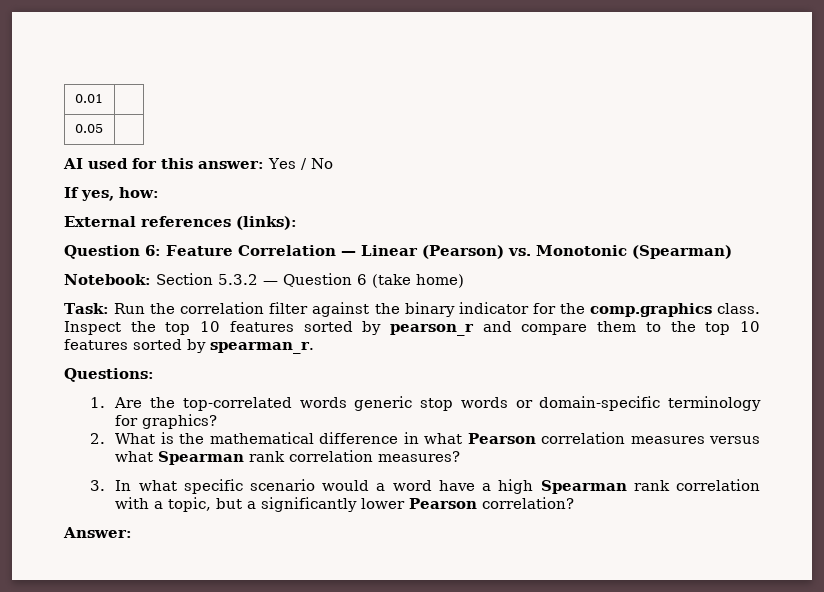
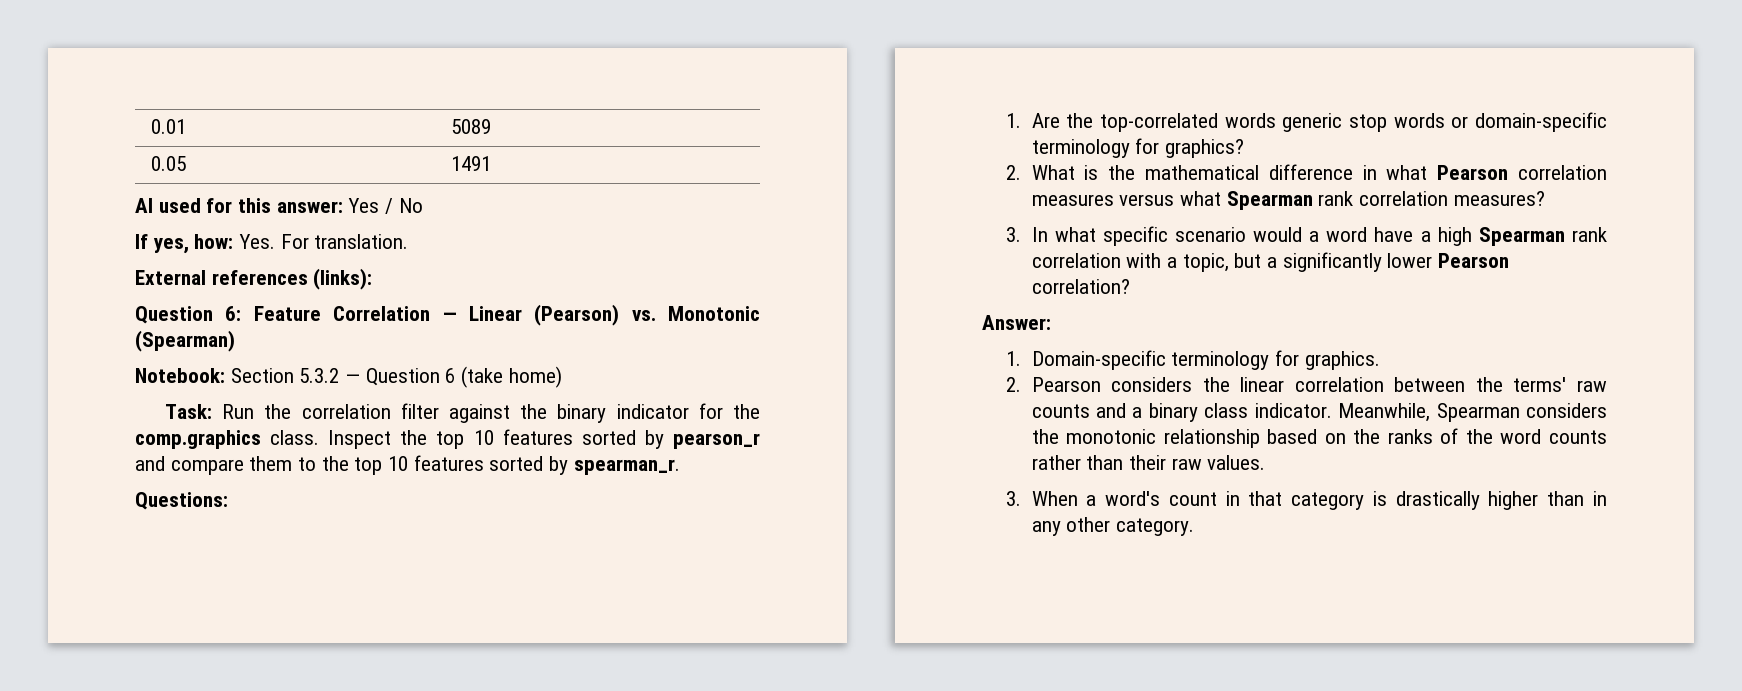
- 0.01 |
+ 0.01 | 5089
- 0.05 |
+ 0.05 | 1491
- If yes, how:
+ If yes, how: Yes. For translation.
+ 1. Domain-specific terminology for graphics.
+ 2. Pearson considers the linear correlation between the terms' raw counts and a binary class indicator. Meanwhile, Spearman considers the monotonic relationship based on the ranks of the word counts rather than their raw values.
+ 3. When a word's count in that category is drastically higher than in any other category.

